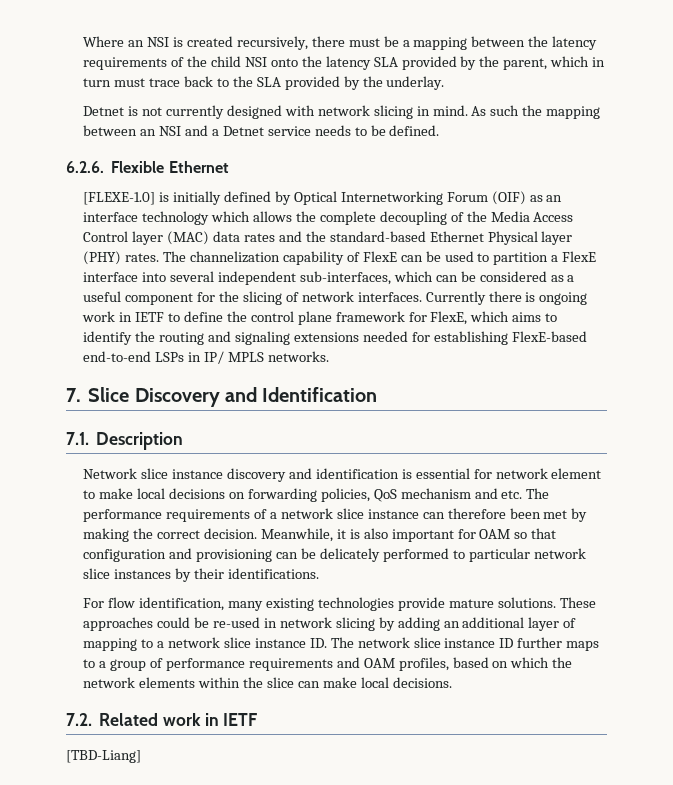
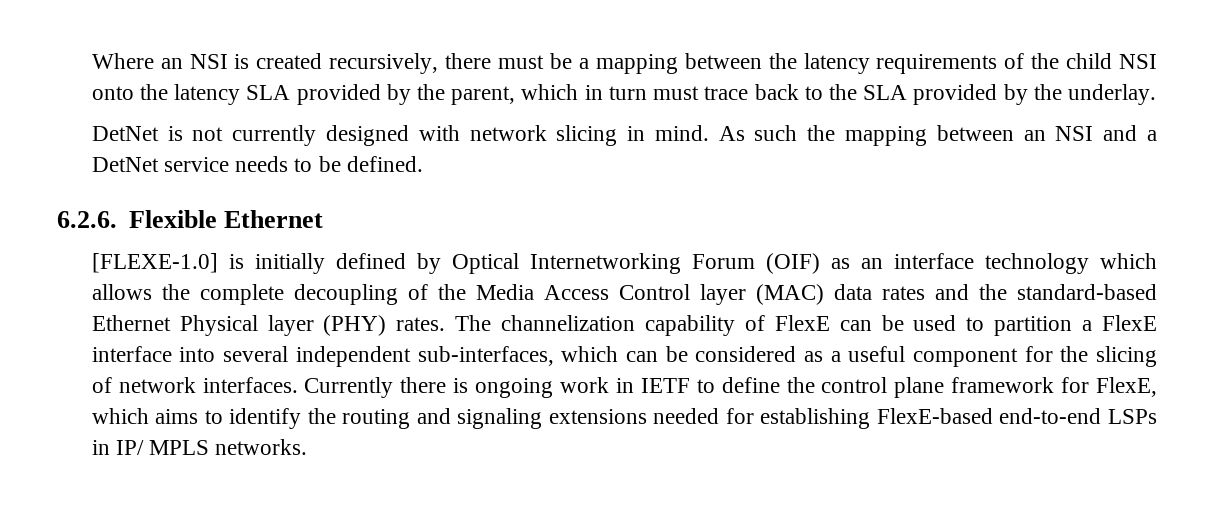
- Detnet is not currently designed with network slicing in mind.
+ DetNet is not currently designed with network slicing in mind.
- As such the mapping between an NSI and a Detnet service needs to be defined.
+ As such the mapping between an NSI and a DetNet service needs to be defined.
- 7. Slice Discovery and Identification
- 7.1. Description
- Network slice instance discovery and identification is essential for network element to make local decisions on forwarding policies, QoS mechanism and etc. The performance requirements of a network slice instance can therefore been met by making the correct decision. Meanwhile, it is also important for OAM so that configuration and provisioning can be delicately performed to particular network slice instances by their identifications.
- For flow identification, many existing technologies provide mature solutions. These approaches could be re-used in network slicing by adding an additional layer of mapping to a network slice instance ID. The network slice instance ID further maps to a group of performance requirements and OAM profiles, based on which the network elements within the slice can make local decisions.
- 7.2. Related work in IETF
- [TBD-Liang]

